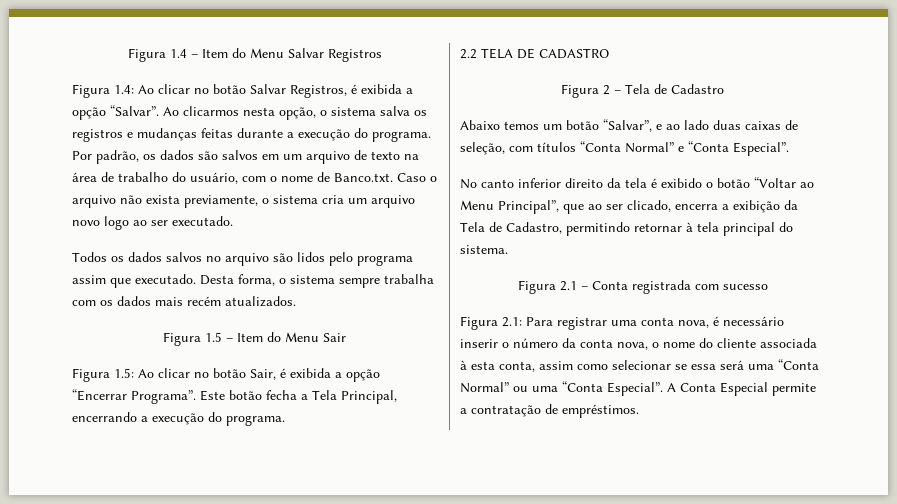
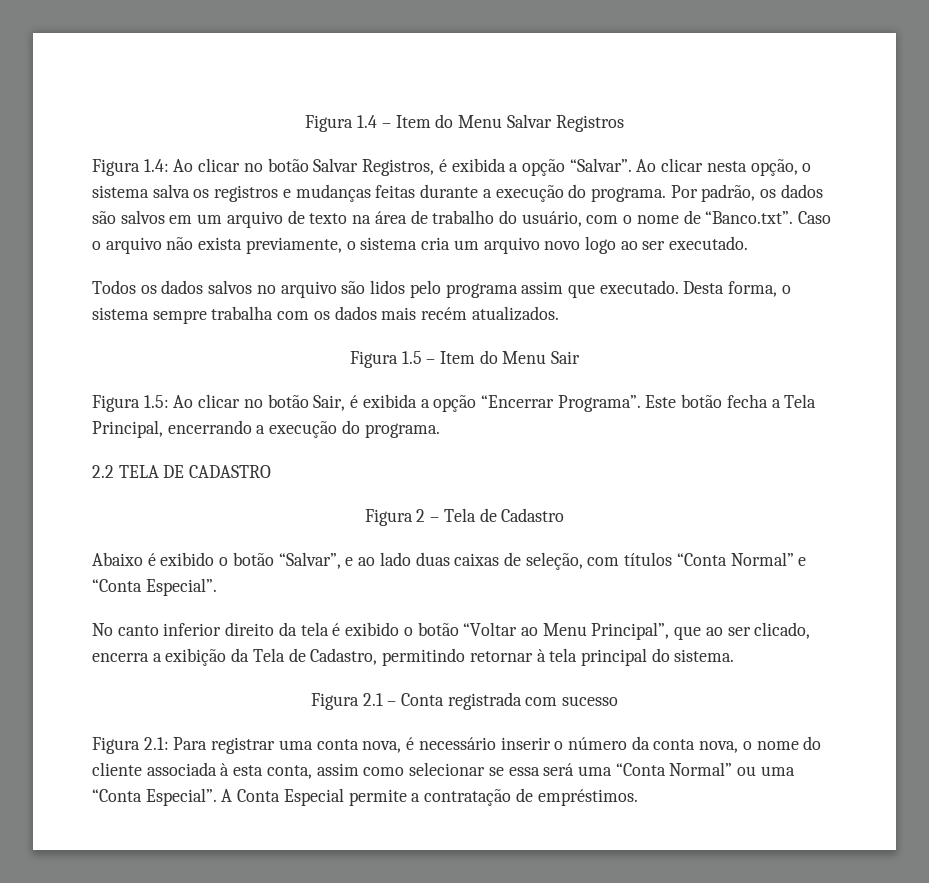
- Ao clicarmos nesta opção, o sistema salva os registros e mudanças feitas durante a execução do programa.
+ Ao clicar nesta opção, o sistema salva os registros e mudanças feitas durante a execução do programa.
- Por padrão, os dados são salvos em um arquivo de texto na área de trabalho do usuário, com o nome de Banco.txt. Caso o arquivo não exista previamente, o sistema cria um arquivo novo logo ao ser executado.
+ Por padrão, os dados são salvos em um arquivo de texto na área de trabalho do usuário, com o nome de “Banco.txt”. Caso o arquivo não exista previamente, o sistema cria um arquivo novo logo ao ser executado.
- Abaixo temos um botão “Salvar”, e ao lado duas caixas de seleção, com títulos “Conta Normal” e “Conta Especial”.
+ Abaixo é exibido o botão “Salvar”, e ao lado duas caixas de seleção, com títulos “Conta Normal” e “Conta Especial”.

